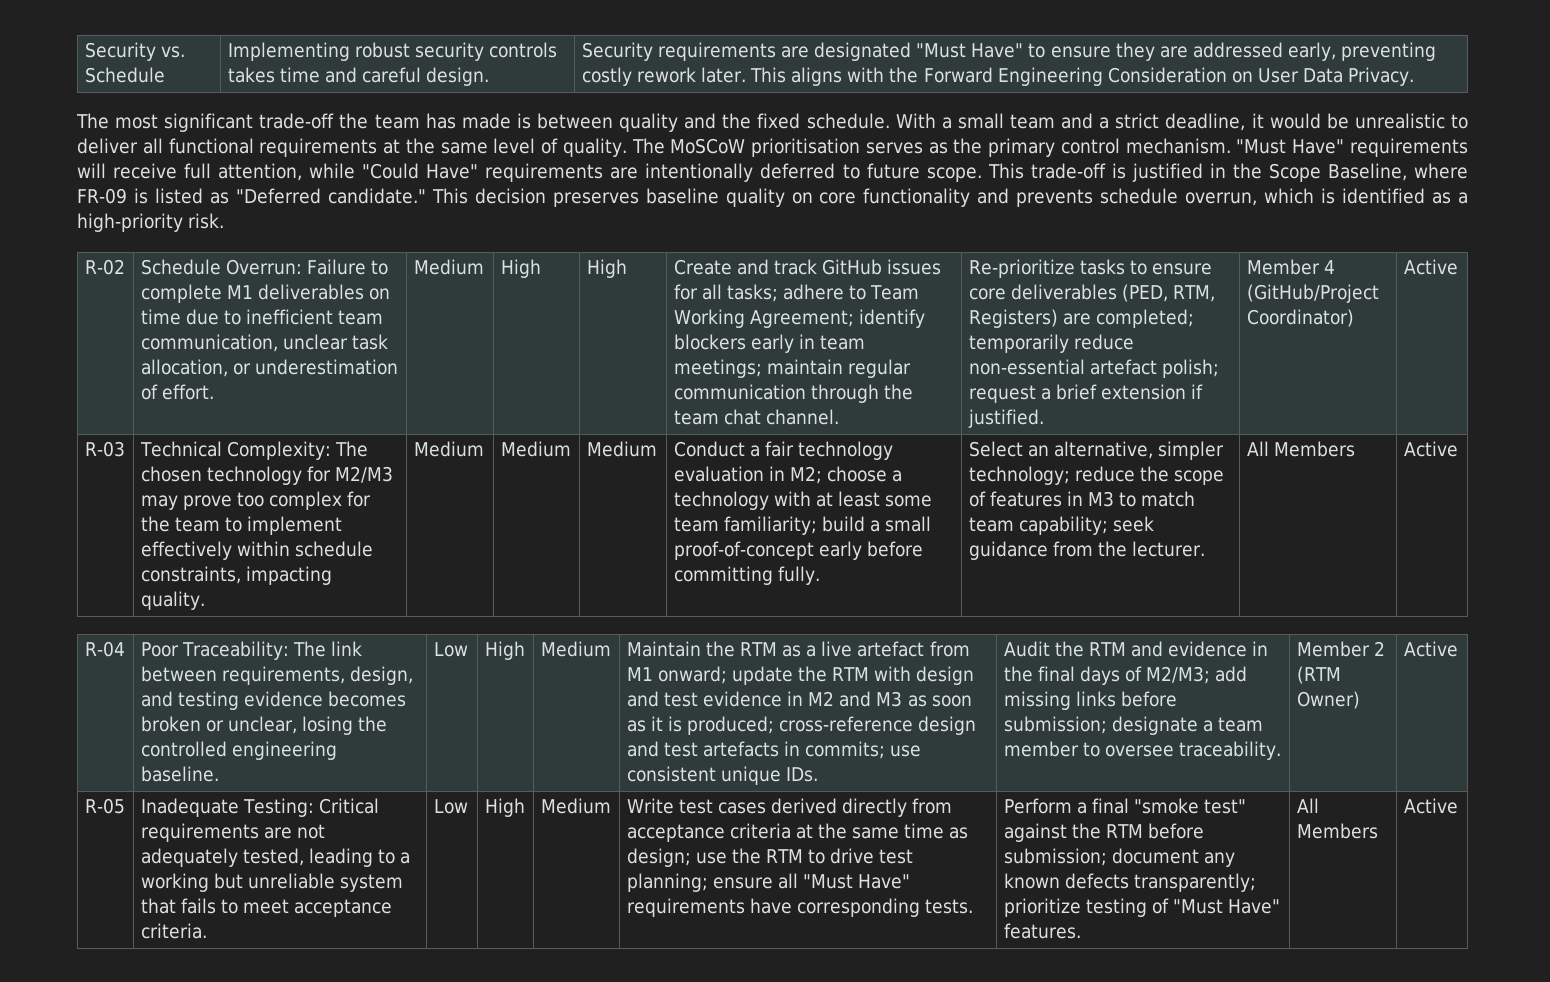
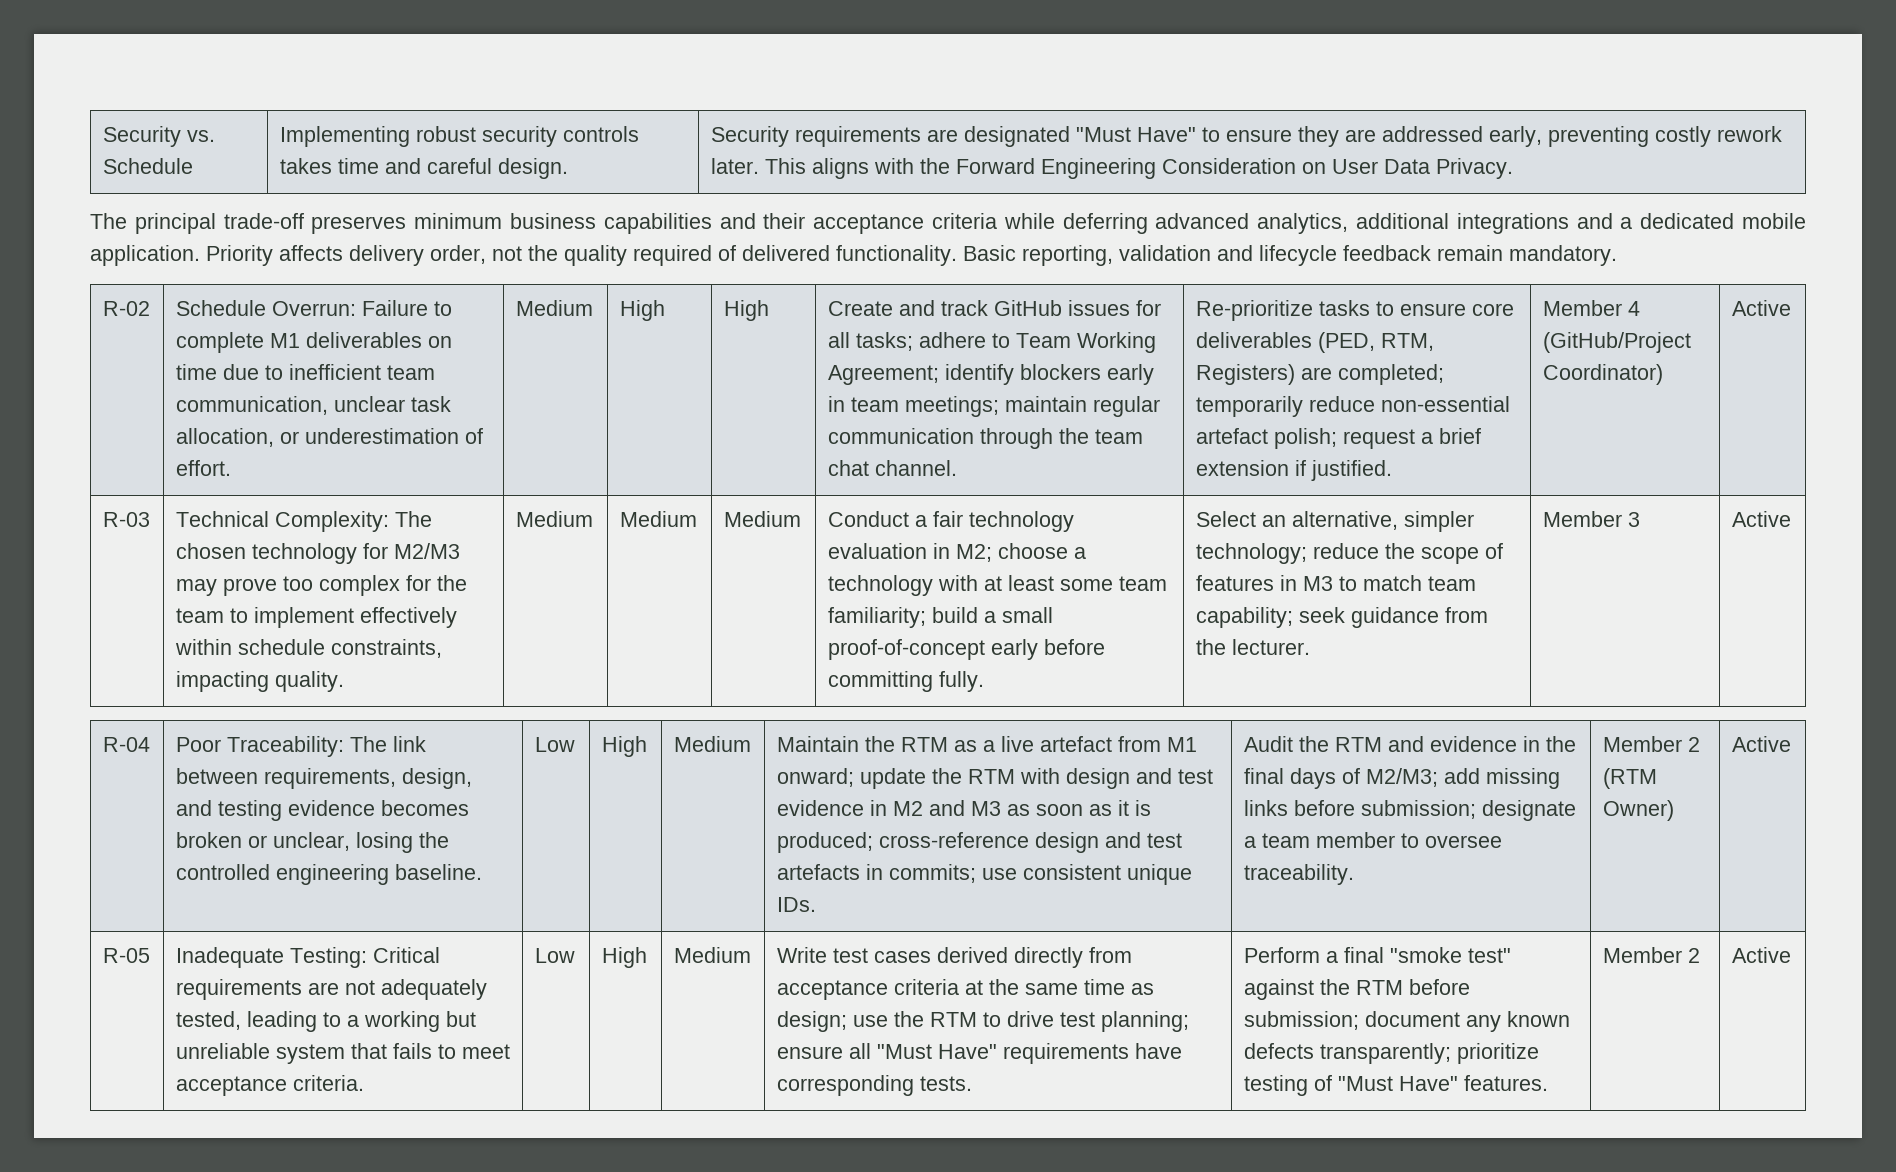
- The most significant trade-off the team has made is between quality and the fixed schedule. With a small team and a strict deadline, it would be unrealistic to deliver all functional requirements at the same level of quality. The MoSCoW prioritisation serves as the primary control mechanism. "Must Have" requirements will receive full attention, while "Could Have" requirements are intentionally deferred to future scope. This trade-off is justified in the Scope Baseline, where FR-09 is listed as "Deferred candidate." This decision preserves baseline quality on core functionality and prevents schedule overrun, which is identified as a high-priority risk.
+ The principal trade-off preserves minimum business capabilities and their acceptance criteria while deferring advanced analytics, additional integrations and a dedicated mobile application. Priority affects delivery order, not the quality required of delivered functionality. Basic reporting, validation and lifecycle feedback remain mandatory.
- Select an alternative, simpler technology; reduce the scope of features in M3 to match team capability; seek guidance from the lecturer. | All Members
+ Select an alternative, simpler technology; reduce the scope of features in M3 to match team capability; seek guidance from the lecturer. | Member 3
- Perform a final "smoke test" against the RTM before submission; document any known defects transparently; prioritize testing of "Must Have" features. | All Members
+ Perform a final "smoke test" against the RTM before submission; document any known defects transparently; prioritize testing of "Must Have" features. | Member 2

